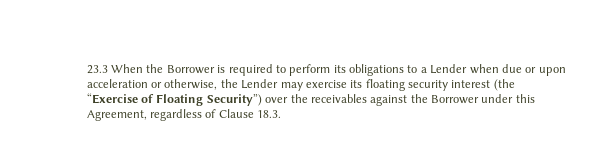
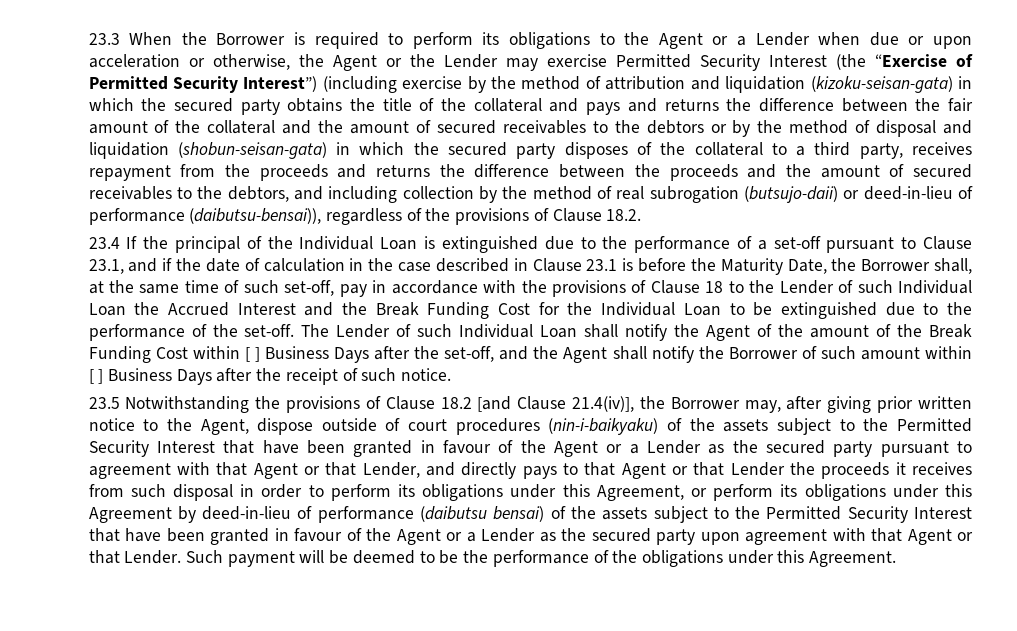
- 23.3 When the Borrower is required to perform its obligations to a Lender when due or upon acceleration or otherwise, the Lender may exercise its floating security interest (the “Exercise of Floating Security”) over the receivables against the Borrower under this Agreement, regardless of Clause 18.3.
+ 23.3 When the Borrower is required to perform its obligations to the Agent or a Lender when due or upon acceleration or otherwise, the Agent or the Lender may exercise Permitted Security Interest (the “Exercise of Permitted Security Interest”) (including exercise by the method of attribution and liquidation (kizoku-seisan-gata) in which the secured party obtains the title of the collateral and pays and returns the difference between the fair amount of the collateral and the amount of secured receivables to the debtors or by the method of disposal and liquidation (shobun-seisan-gata) in which the secured party disposes of the collateral to a third party, receives repayment from the proceeds and returns the difference between the proceeds and the amount of secured receivables to the debtors, and including collection by the method of real subrogation (butsujo-daii) or deed-in-lieu of performance (daibutsu-bensai)), regardless of the provisions of Clause 18.2.
+ 23.4 If the principal of the Individual Loan is extinguished due to the performance of a set-off pursuant to Clause 23.1, and if the date of calculation in the case described in Clause 23.1 is before the Maturity Date, the Borrower shall, at the same time of such set-off, pay in accordance with the provisions of Clause 18 to the Lender of such Individual Loan the Accrued Interest and the Break Funding Cost for the Individual Loan to be extinguished due to the performance of the set-off. The Lender of such Individual Loan shall notify the Agent of the amount of the Break Funding Cost within [ ] Business Days after the set-off, and the Agent shall notify the Borrower of such amount within [ ] Business Days after the receipt of such notice.
+ 23.5 Notwithstanding the provisions of Clause 18.2 [and Clause 21.4(iv)], the Borrower may, after giving prior written notice to the Agent, dispose outside of court procedures (nin-i-baikyaku) of the assets subject to the Permitted Security Interest that have been granted in favour of the Agent or a Lender as the secured party pursuant to agreement with that Agent or that Lender, and directly pays to that Agent or that Lender the proceeds it receives from such disposal in order to perform its obligations under this Agreement, or perform its obligations under this Agreement by deed-in-lieu of performance (daibutsu bensai) of the assets subject to the Permitted Security Interest that have been granted in favour of the Agent or a Lender as the secured party upon agreement with that Agent or that Lender. Such payment will be deemed to be the performance of the obligations under this Agreement.

